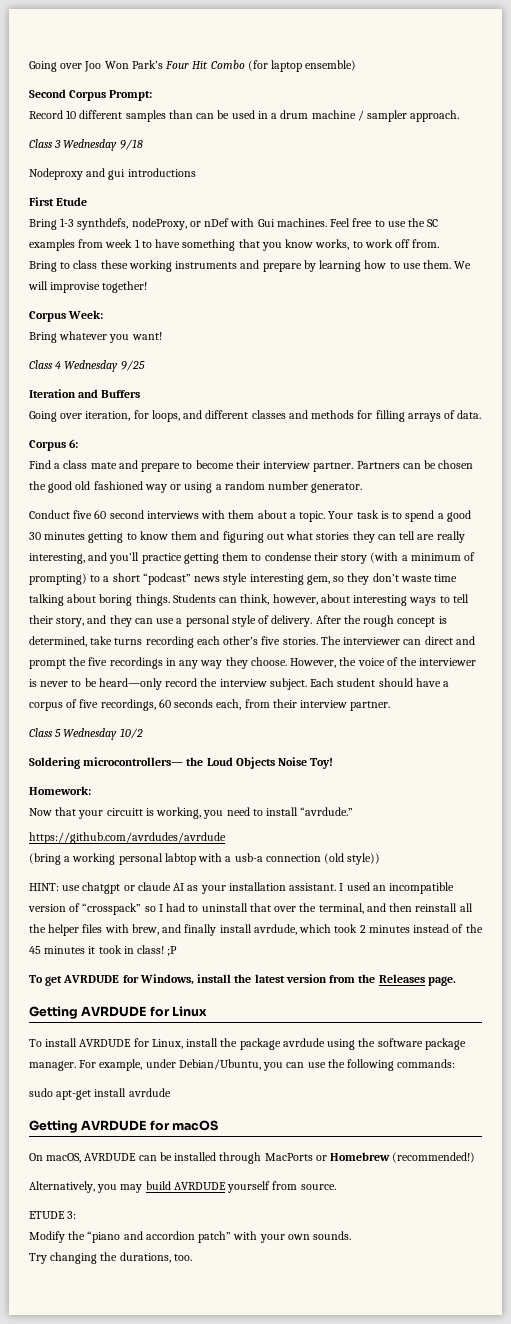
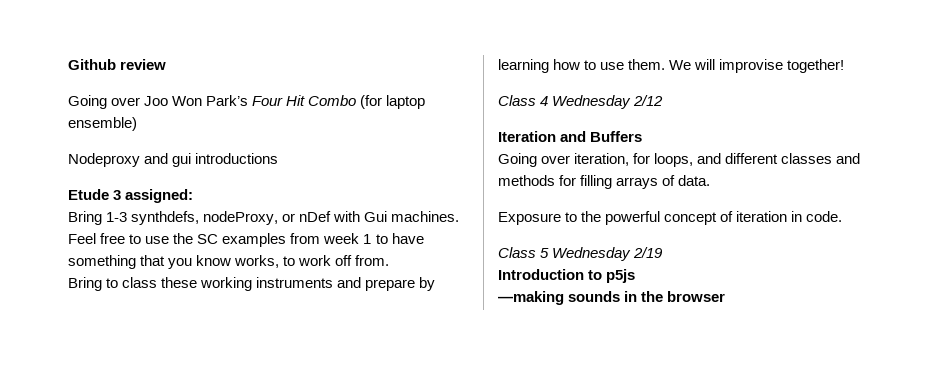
+ Github review
- Second Corpus Prompt:
- Record 10 different samples than can be used in a drum machine / sampler approach.
- Class 3 Wednesday 9/18
- First Etude
+ Etude 3 assigned:
- Corpus Week:
- Bring whatever you want!
- Class 4 Wednesday 9/25
+ Class 4 Wednesday 2/12
- Corpus 6:
- Find a class mate and prepare to become their interview partner. Partners can be chosen the good old fashioned way or using a random number generator.
- Conduct five 60 second interviews with them about a topic. Your task is to spend a good 30 minutes getting to know them and figuring out what stories they can tell are really interesting, and you’ll practice getting them to condense their story (with a minimum of prompting) to a short “podcast” news style interesting gem, so they don’t waste time talking about boring things. Students can think, however, about interesting ways to tell their story, and they can use a personal style of delivery. After the rough concept is determined, take turns recording each other’s five stories. The interviewer can direct and prompt the five recordings in any way they choose. However, the voice of the interviewer is never to be heard—only record the interview subject. Each student should have a corpus of five recordings, 60 seconds each, from their interview partner.
- Class 5 Wednesday 10/2
- Soldering microcontrollers— the Loud Objects Noise Toy!
- Homework:
- Now that your circuitt is working, you need to install “avrdude.”
- https://github.com/avrdudes/avrdude
- (bring a working personal labtop with a usb-a connection (old style))
- HINT: use chatgpt or claude AI as your installation assistant. I used an incompatible version of “crosspack” so I had to uninstall that over the terminal, and then reinstall all the helper files with brew, and finally install avrdude, which took 2 minutes instead of the 45 minutes it took in class! ;P
- To get AVRDUDE for Windows, install the latest version from the Releases page.
- Getting AVRDUDE for Linux
- To install AVRDUDE for Linux, install the package avrdude using the software package manager. For example, under Debian/Ubuntu, you can use the following commands:
- sudo apt-get install avrdude
- Getting AVRDUDE for macOS
- On macOS, AVRDUDE can be installed through MacPorts or Homebrew (recommended!)
- Alternatively, you may build AVRDUDE yourself from source.
- ETUDE 3:
- Modify the “piano and accordion patch” with your own sounds.
- Try changing the durations, too.
+ Exposure to the powerful concept of iteration in code.
+ Class 5 Wednesday 2/19
+ Introduction to p5js
+ —making sounds in the browser

